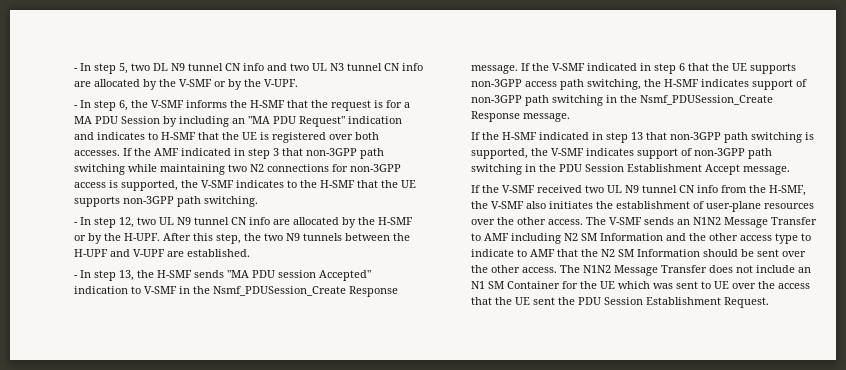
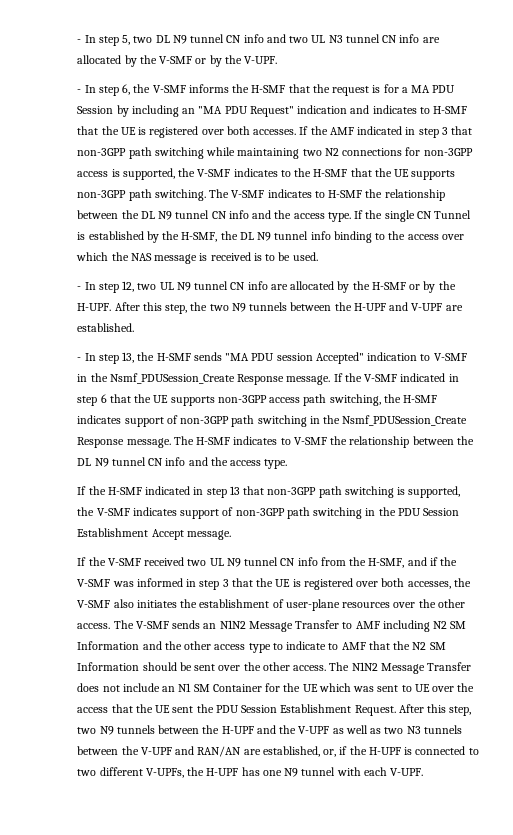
+ The V-SMF indicates to H-SMF the relationship between the DL N9 tunnel CN info and the access type. If the single CN Tunnel is established by the H-SMF, the DL N9 tunnel info binding to the access over which the NAS message is received is to be used.
+ The H-SMF indicates to V-SMF the relationship between the DL N9 tunnel CN info and the access type.
- If the V-SMF received two UL N9 tunnel CN info from the H-SMF, the V-SMF also initiates the establishment of user-plane resources over the other access.
+ If the V-SMF received two UL N9 tunnel CN info from the H-SMF, and if the V-SMF was informed in step 3 that the UE is registered over both accesses, the V-SMF also initiates the establishment of user-plane resources over the other access.
+ After this step, two N9 tunnels between the H-UPF and the V-UPF as well as two N3 tunnels between the V-UPF and RAN/AN are established, or, if the H-UPF is connected to two different V-UPFs, the H-UPF has one N9 tunnel with each V-UPF.

